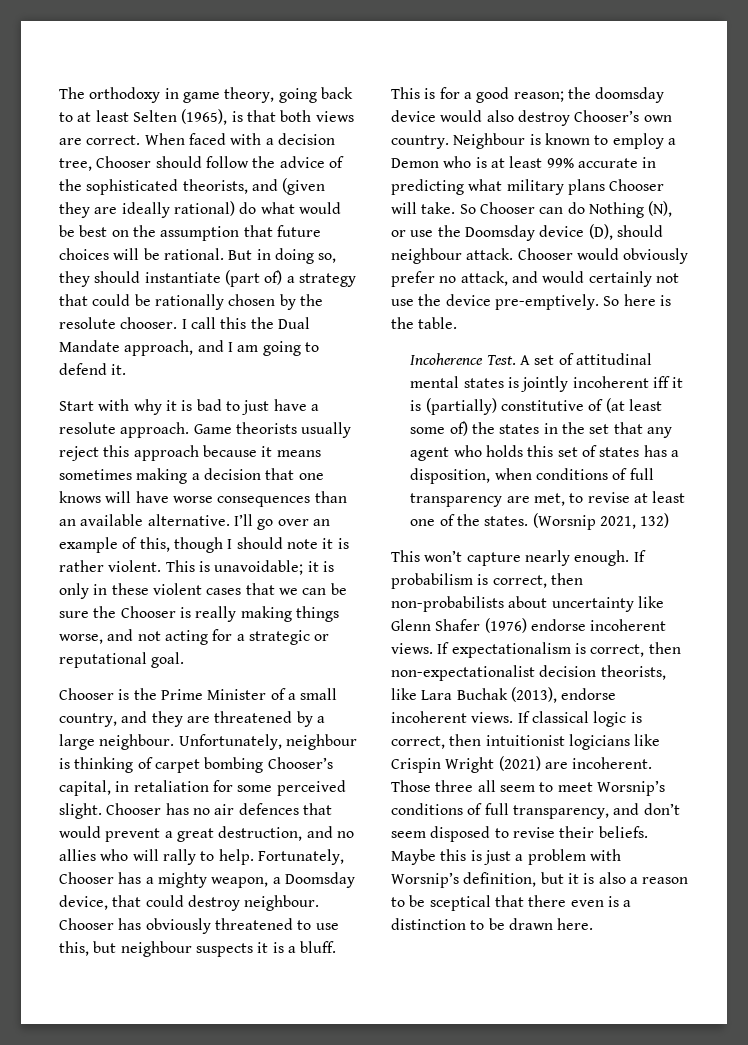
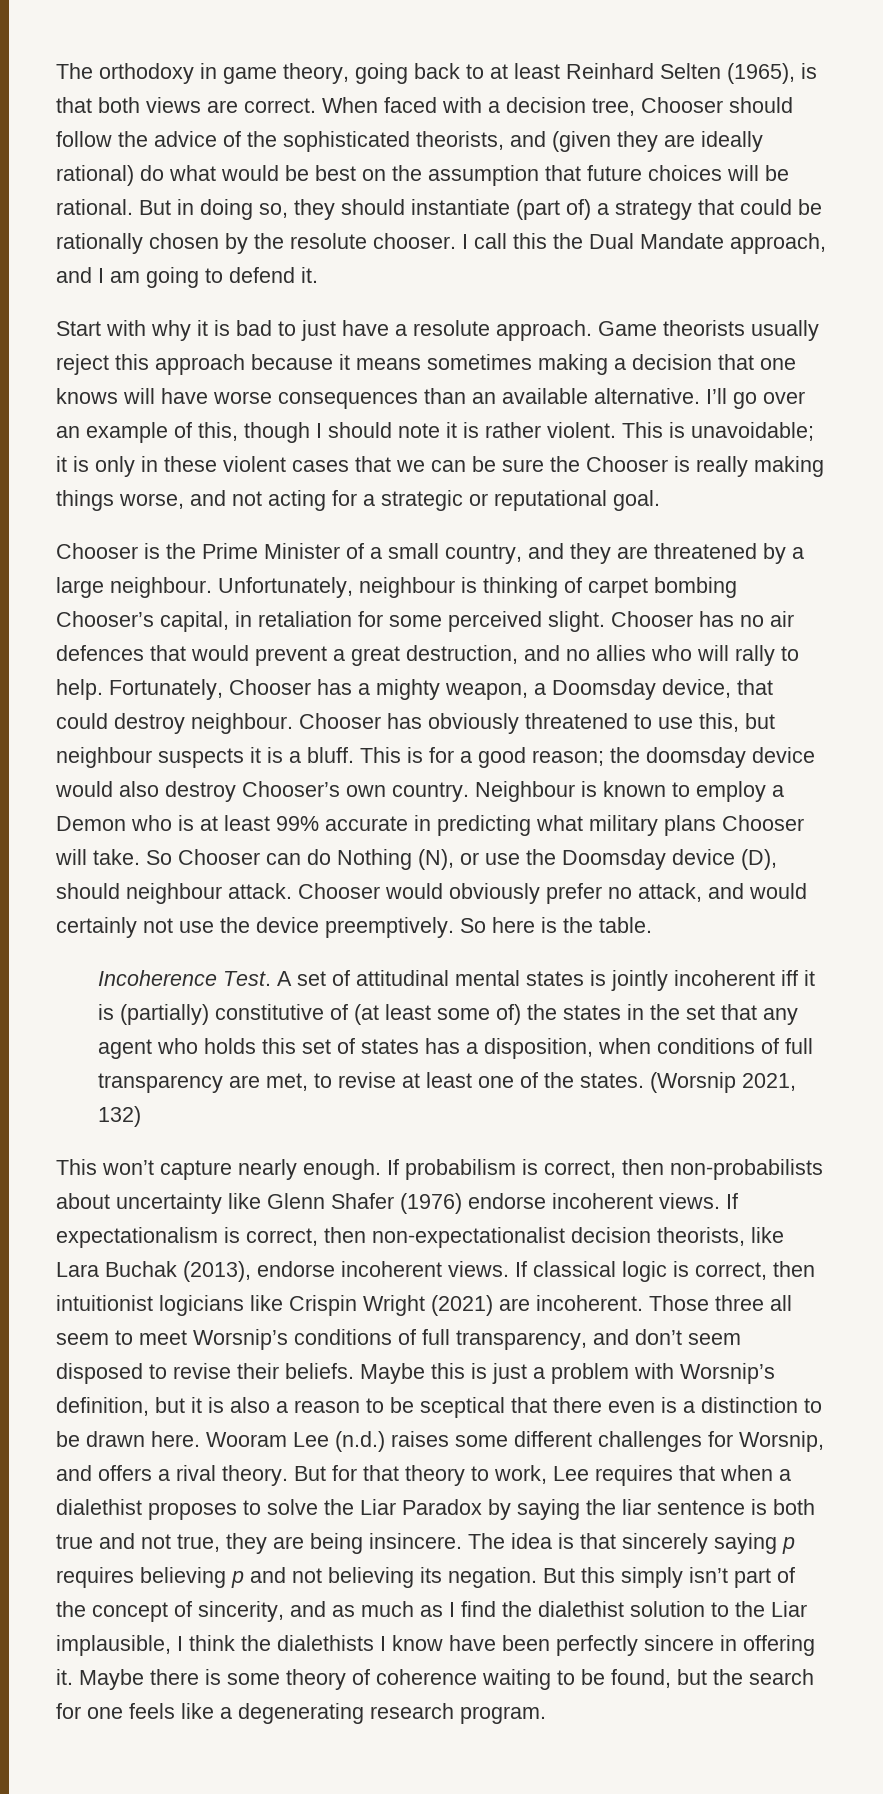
- The orthodoxy in game theory, going back to at least Selten (1965), is that both views are correct.
+ The orthodoxy in game theory, going back to at least Reinhard Selten (1965), is that both views are correct.
- Chooser would obviously prefer no attack, and would certainly not use the device pre-emptively.
+ Chooser would obviously prefer no attack, and would certainly not use the device preemptively.
+ Wooram Lee (n.d.) raises some different challenges for Worsnip, and offers a rival theory. But for that theory to work, Lee requires that when a dialethist proposes to solve the Liar Paradox by saying the liar sentence is both true and not true, they are being insincere. The idea is that sincerely saying p requires believing p and not believing its negation. But this simply isn’t part of the concept of sincerity, and as much as I find the dialethist solution to the Liar implausible, I think the dialethists I know have been perfectly sincere in offering it. Maybe there is some theory of coherence waiting to be found, but the search for one feels like a degenerating research program.

